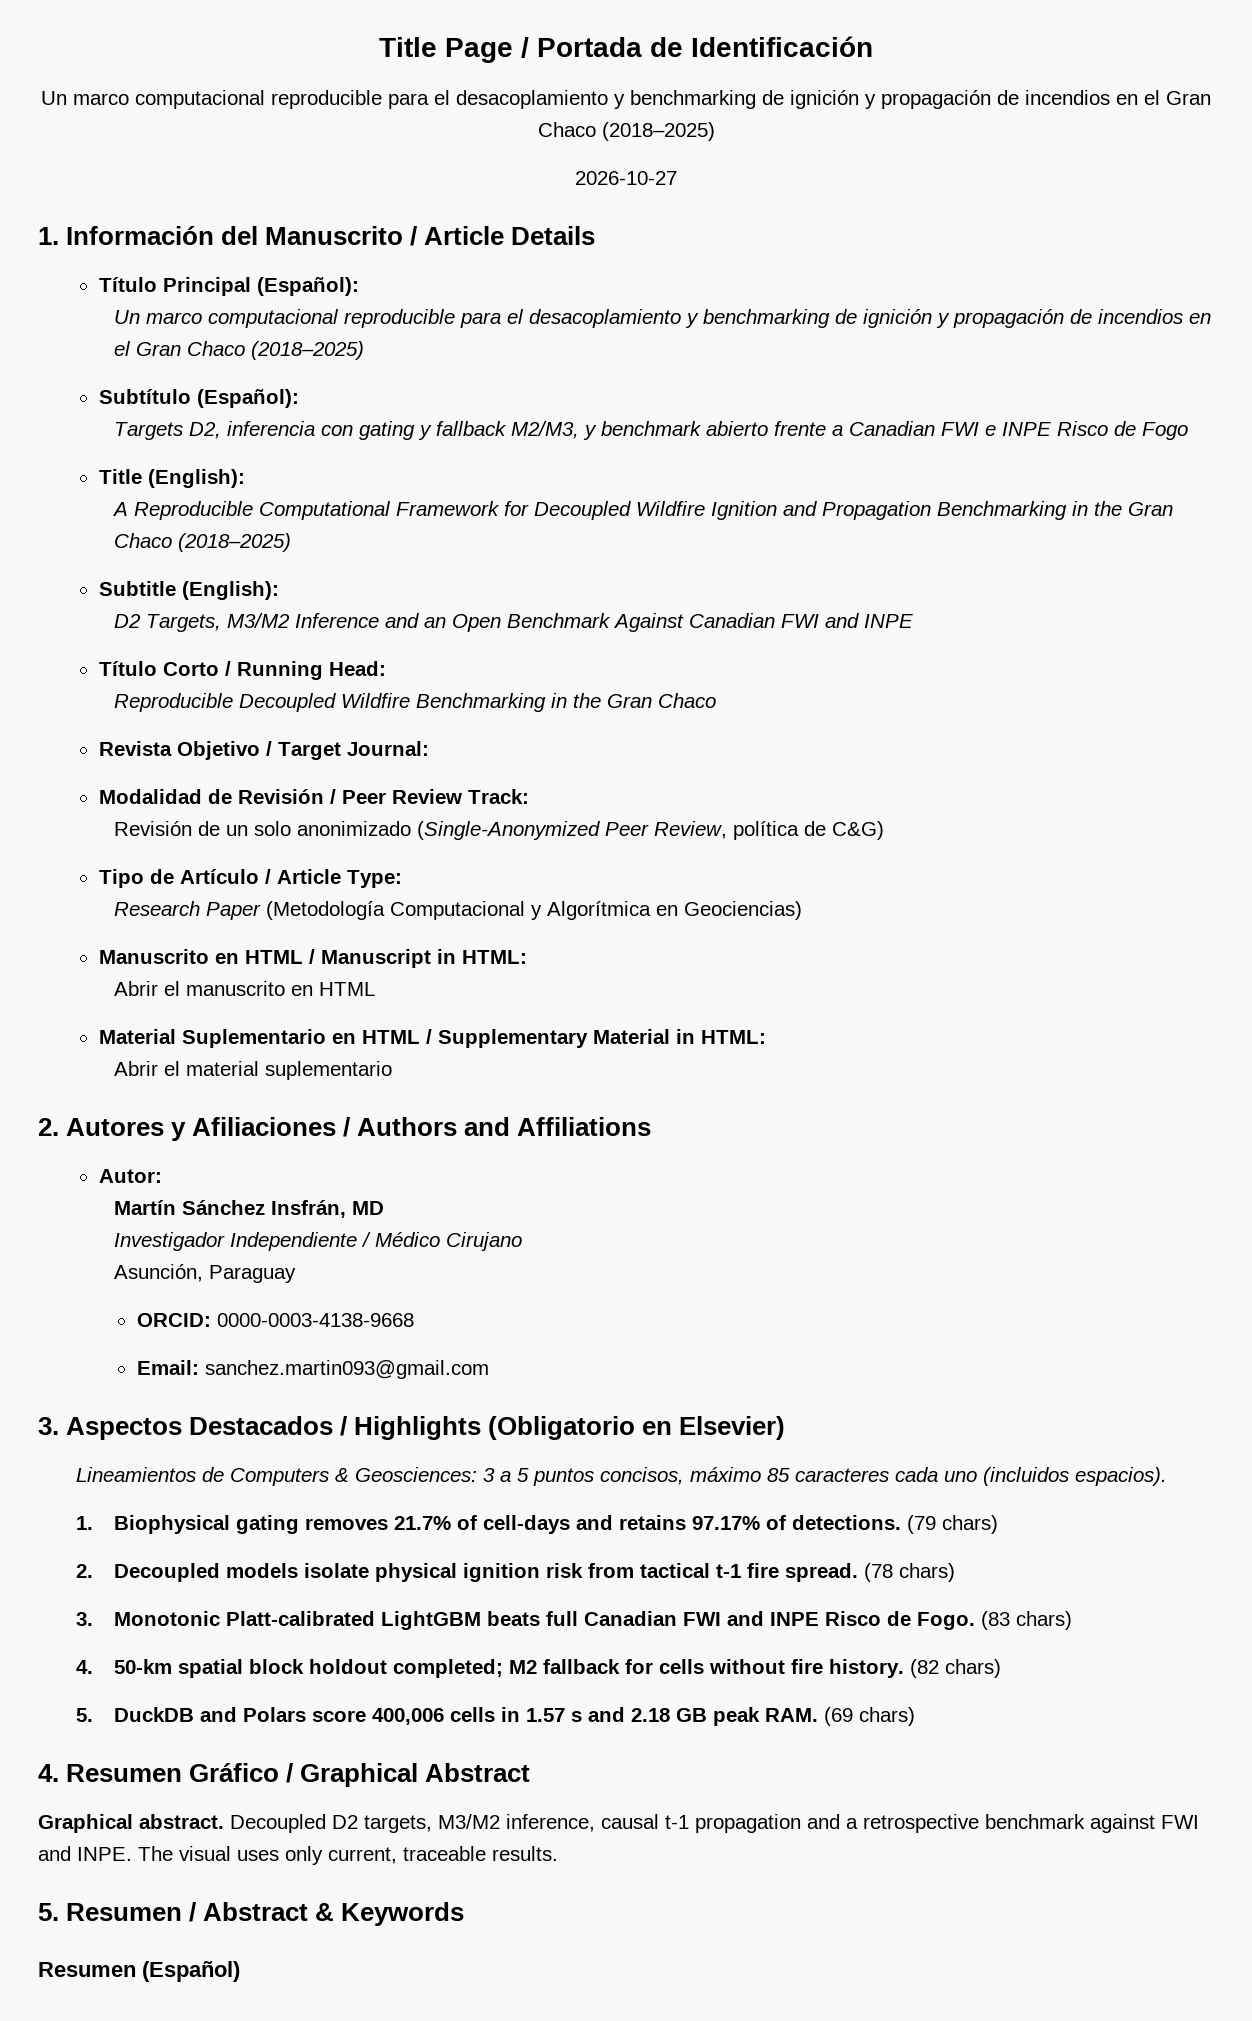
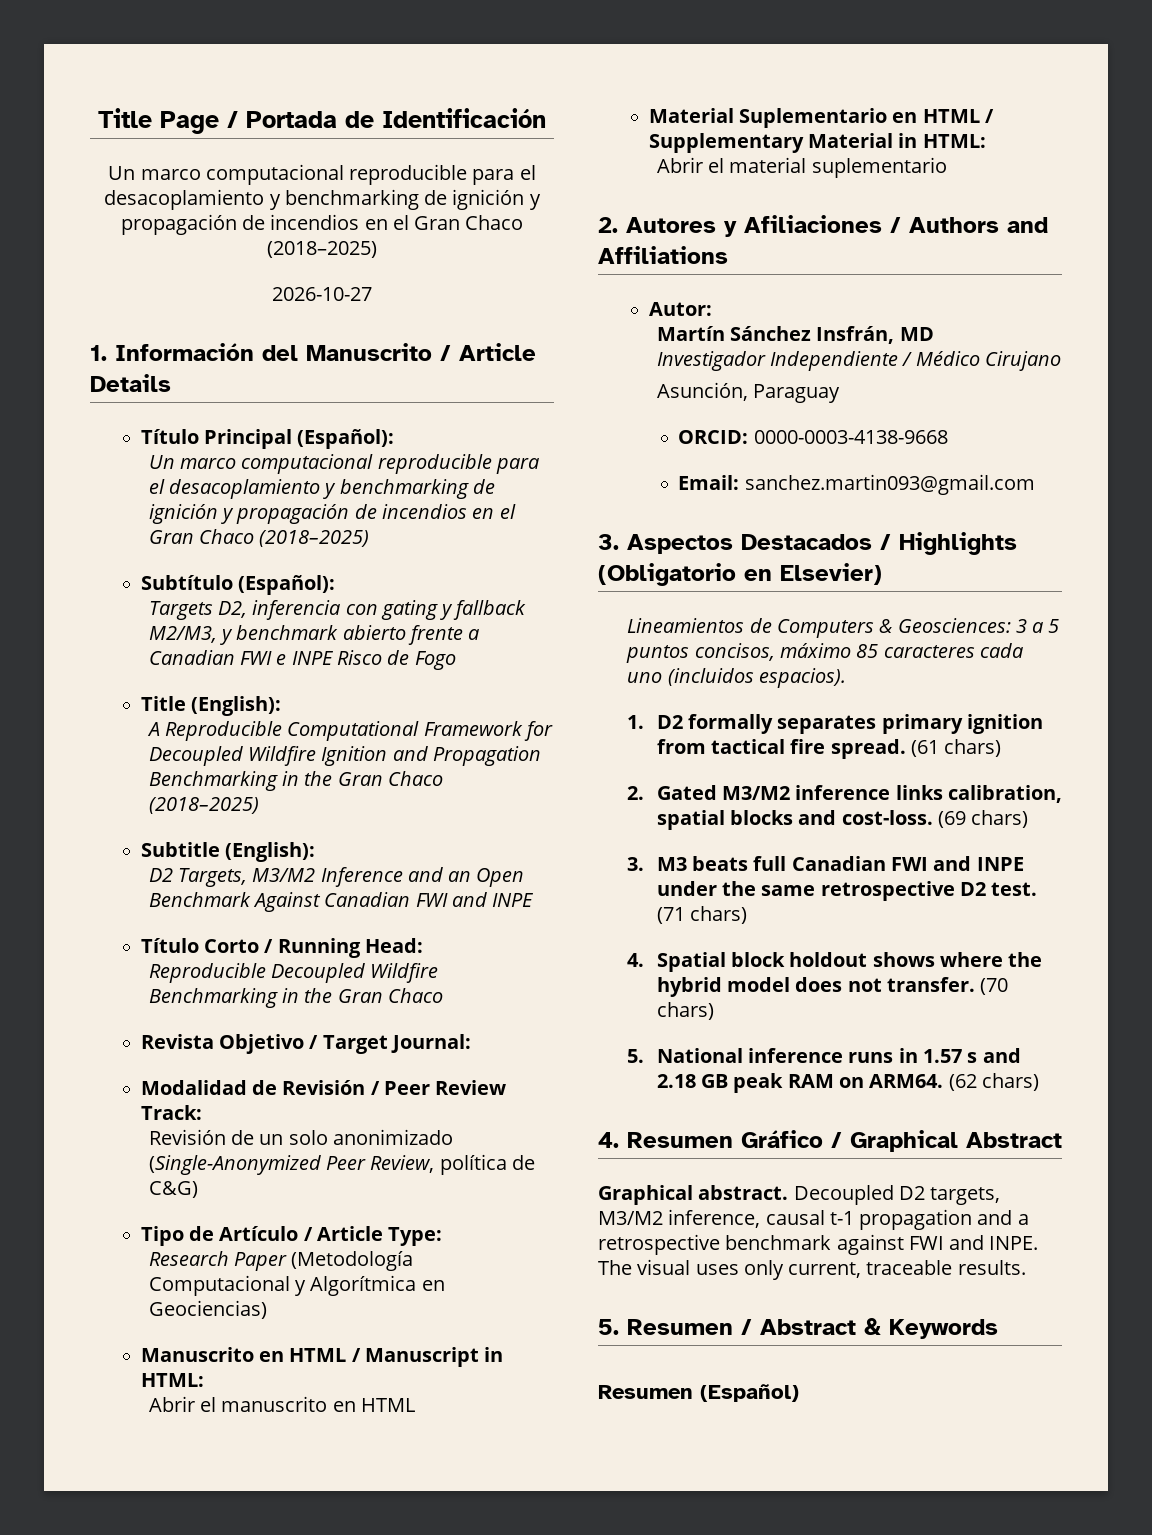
- 1. Biophysical gating removes 21.7% of cell-days and retains 97.17% of detections. (79 chars)
- 2. Decoupled models isolate physical ignition risk from tactical t-1 fire spread. (78 chars)
+ 1. D2 formally separates primary ignition from tactical fire spread. (61 chars)
+ 2. Gated M3/M2 inference links calibration, spatial blocks and cost-loss. (69 chars)
- 3. Monotonic Platt-calibrated LightGBM beats full Canadian FWI and INPE Risco de Fogo. (83 chars)
- 4. 50-km spatial block holdout completed; M2 fallback for cells without fire history. (82 chars)
- 5. DuckDB and Polars score 400,006 cells in 1.57 s and 2.18 GB peak RAM. (69 chars)
+ 3. M3 beats full Canadian FWI and INPE under the same retrospective D2 test. (71 chars)
+ 4. Spatial block holdout shows where the hybrid model does not transfer. (70 chars)
+ 5. National inference runs in 1.57 s and 2.18 GB peak RAM on ARM64. (62 chars)

